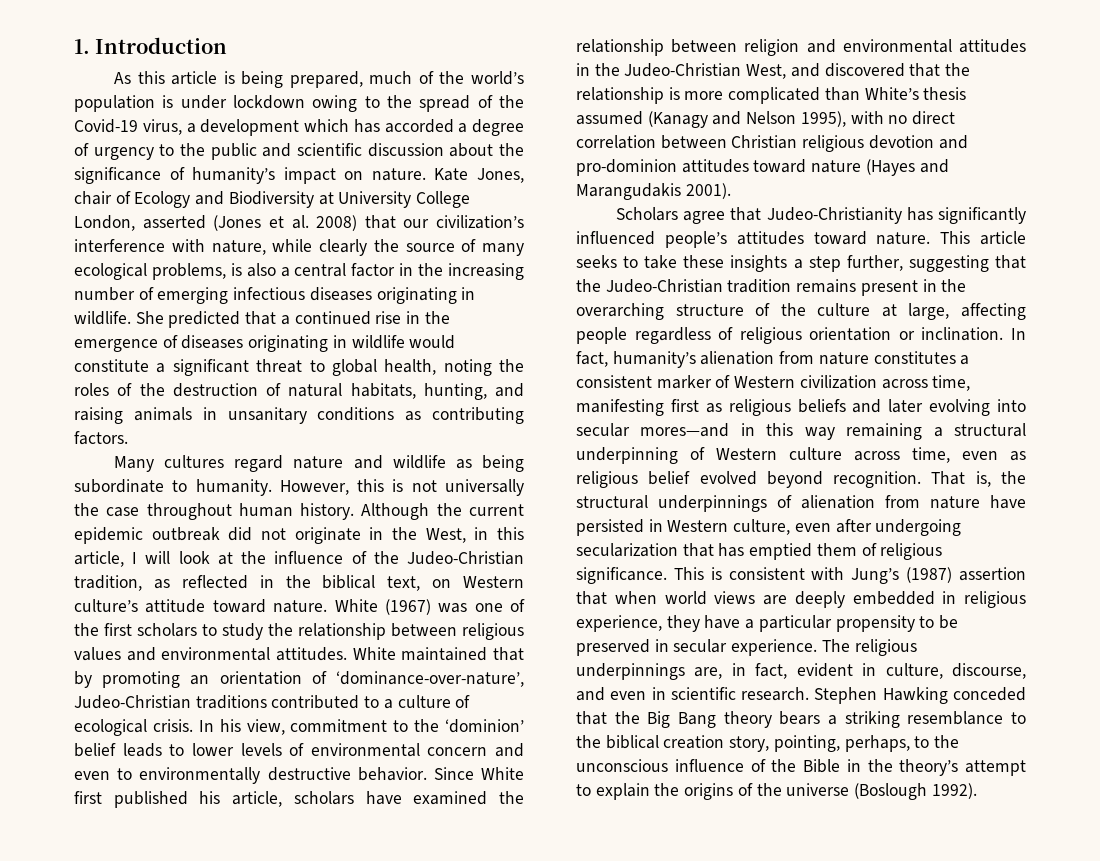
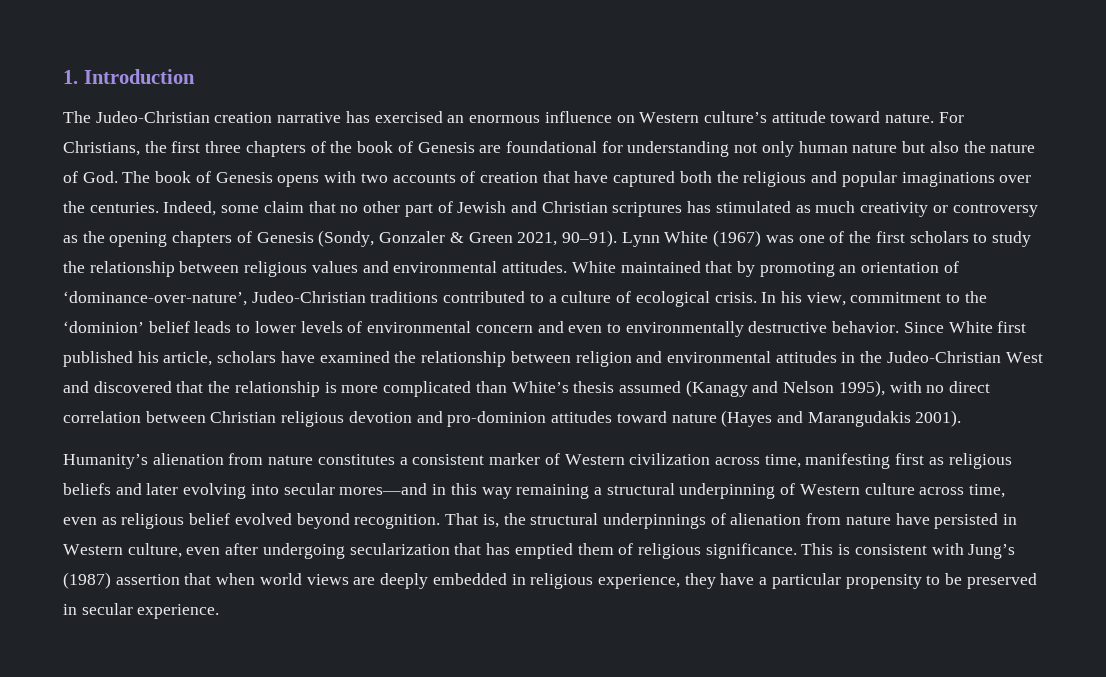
- As this article is being prepared, much of the world’s population is under lockdown owing to the spread of the Covid-19 virus, a development which has accorded a degree of urgency to the public and scientific discussion about the significance of humanity’s impact on nature. Kate Jones, chair of Ecology and Biodiversity at University College London, asserted (Jones et al. 2008) that our civilization’s interference with nature, while clearly the source of many ecological problems, is also a central factor in the increasing number of emerging infectious diseases originating in wildlife. She predicted that a continued rise in the emergence of diseases originating in wildlife would constitute a significant threat to global health, noting the roles of the destruction of natural habitats, hunting, and raising animals in unsanitary conditions as contributing factors.
- Many cultures regard nature and wildlife as being subordinate to humanity. However, this is not universally the case throughout human history. Although the current epidemic outbreak did not originate in the West, in this article, I will look at the influence of the Judeo-Christian tradition, as reflected in the biblical text, on Western culture’s attitude toward nature.
+ The Judeo-Christian creation narrative has exercised an enormous influence on Western culture’s attitude toward nature.
- White (1967) was one of the first scholars to study the relationship between religious values and environmental attitudes.
+ For Christians, the first three chapters of the book of Genesis are foundational for understanding not only human nature but also the nature of God. The book of Genesis opens with two accounts of creation that have captured both the religious and popular imaginations over the centuries. Indeed, some claim that no other part of Jewish and Christian scriptures has stimulated as much creativity or controversy as the opening chapters of Genesis (Sondy, Gonzaler & Green 2021, 90–91). Lynn White (1967) was one of the first scholars to study the relationship between religious values and environmental attitudes.
- Since White first published his article, scholars have examined the relationship between religion and environmental attitudes in the Judeo-Christian West, and discovered that the relationship is more complicated than White’s thesis assumed (Kanagy and Nelson 1995), with no direct correlation between Christian religious devotion and pro-dominion attitudes toward nature (Hayes and Marangudakis 2001).
+ Since White first published his article, scholars have examined the relationship between religion and environmental attitudes in the Judeo-Christian West and discovered that the relationship is more complicated than White’s thesis assumed (Kanagy and Nelson 1995), with no direct correlation between Christian religious devotion and pro-dominion attitudes toward nature (Hayes and Marangudakis 2001).
- Scholars agree that Judeo-Christianity has significantly influenced people’s attitudes toward nature. This article seeks to take these insights a step further, suggesting that the Judeo-Christian tradition remains present in the overarching structure of the culture at large, affecting people regardless of religious orientation or inclination. In fact, humanity’s alienation from nature constitutes a consistent marker of Western civilization across time, manifesting first as religious beliefs and later evolving into secular mores—and in this way remaining a structural underpinning of Western culture across time, even as religious belief evolved beyond recognition.
+ Humanity’s alienation from nature constitutes a consistent marker of Western civilization across time, manifesting first as religious beliefs and later evolving into secular mores—and in this way remaining a structural underpinning of Western culture across time, even as religious belief evolved beyond recognition.
- The religious underpinnings are, in fact, evident in culture, discourse, and even in scientific research. Stephen Hawking conceded that the Big Bang theory bears a striking resemblance to the biblical creation story, pointing, perhaps, to the unconscious influence of the Bible in the theory’s attempt to explain the origins of the universe (Boslough 1992).

